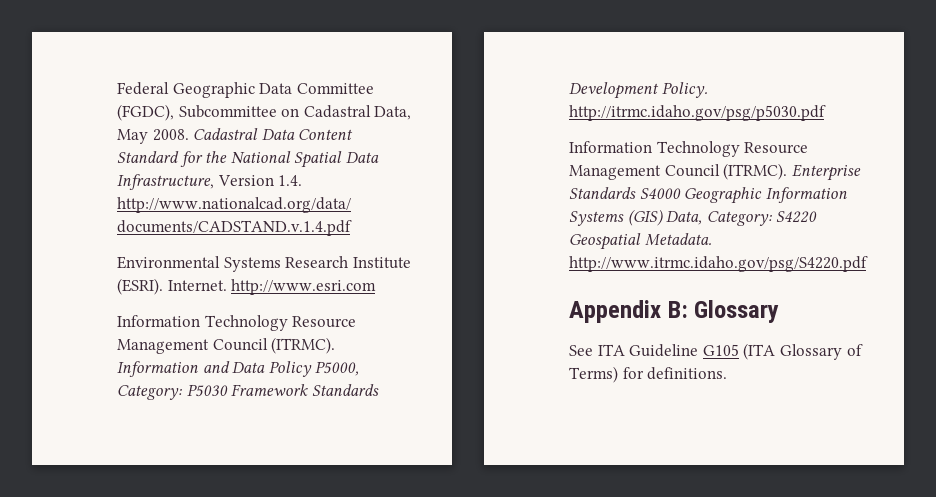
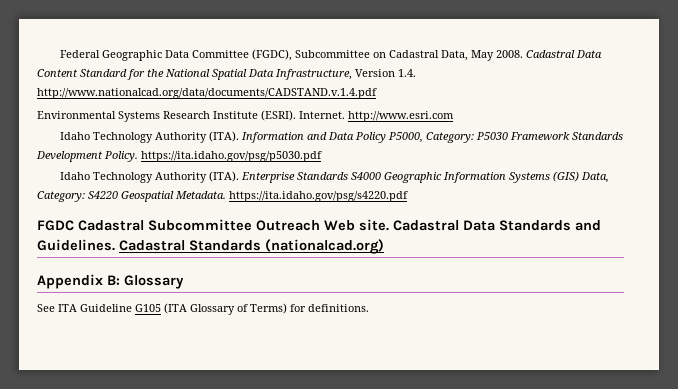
  Internet. http://www.esri.com
- Information Technology Resource Management Council (ITRMC).
+ Idaho Technology Authority (ITA).
- Information and Data Policy P5000, Category: P5030 Framework Standards Development Policy. http://itrmc.idaho.gov/psg/p5030.pdf
- Information Technology Resource Management Council (ITRMC).
+ Information and Data Policy P5000, Category: P5030 Framework Standards Development Policy. https://ita.idaho.gov/psg/p5030.pdf
+ Idaho Technology Authority (ITA).
- Enterprise Standards S4000 Geographic Information Systems (GIS) Data, Category: S4220 Geospatial Metadata. http://www.itrmc.idaho.gov/psg/S4220.pdf
+ Enterprise Standards S4000 Geographic Information Systems (GIS) Data, Category: S4220 Geospatial Metadata. https://ita.idaho.gov/psg/s4220.pdf
+ FGDC Cadastral Subcommittee Outreach Web site. Cadastral Data Standards and Guidelines. Cadastral Standards (nationalcad.org)

